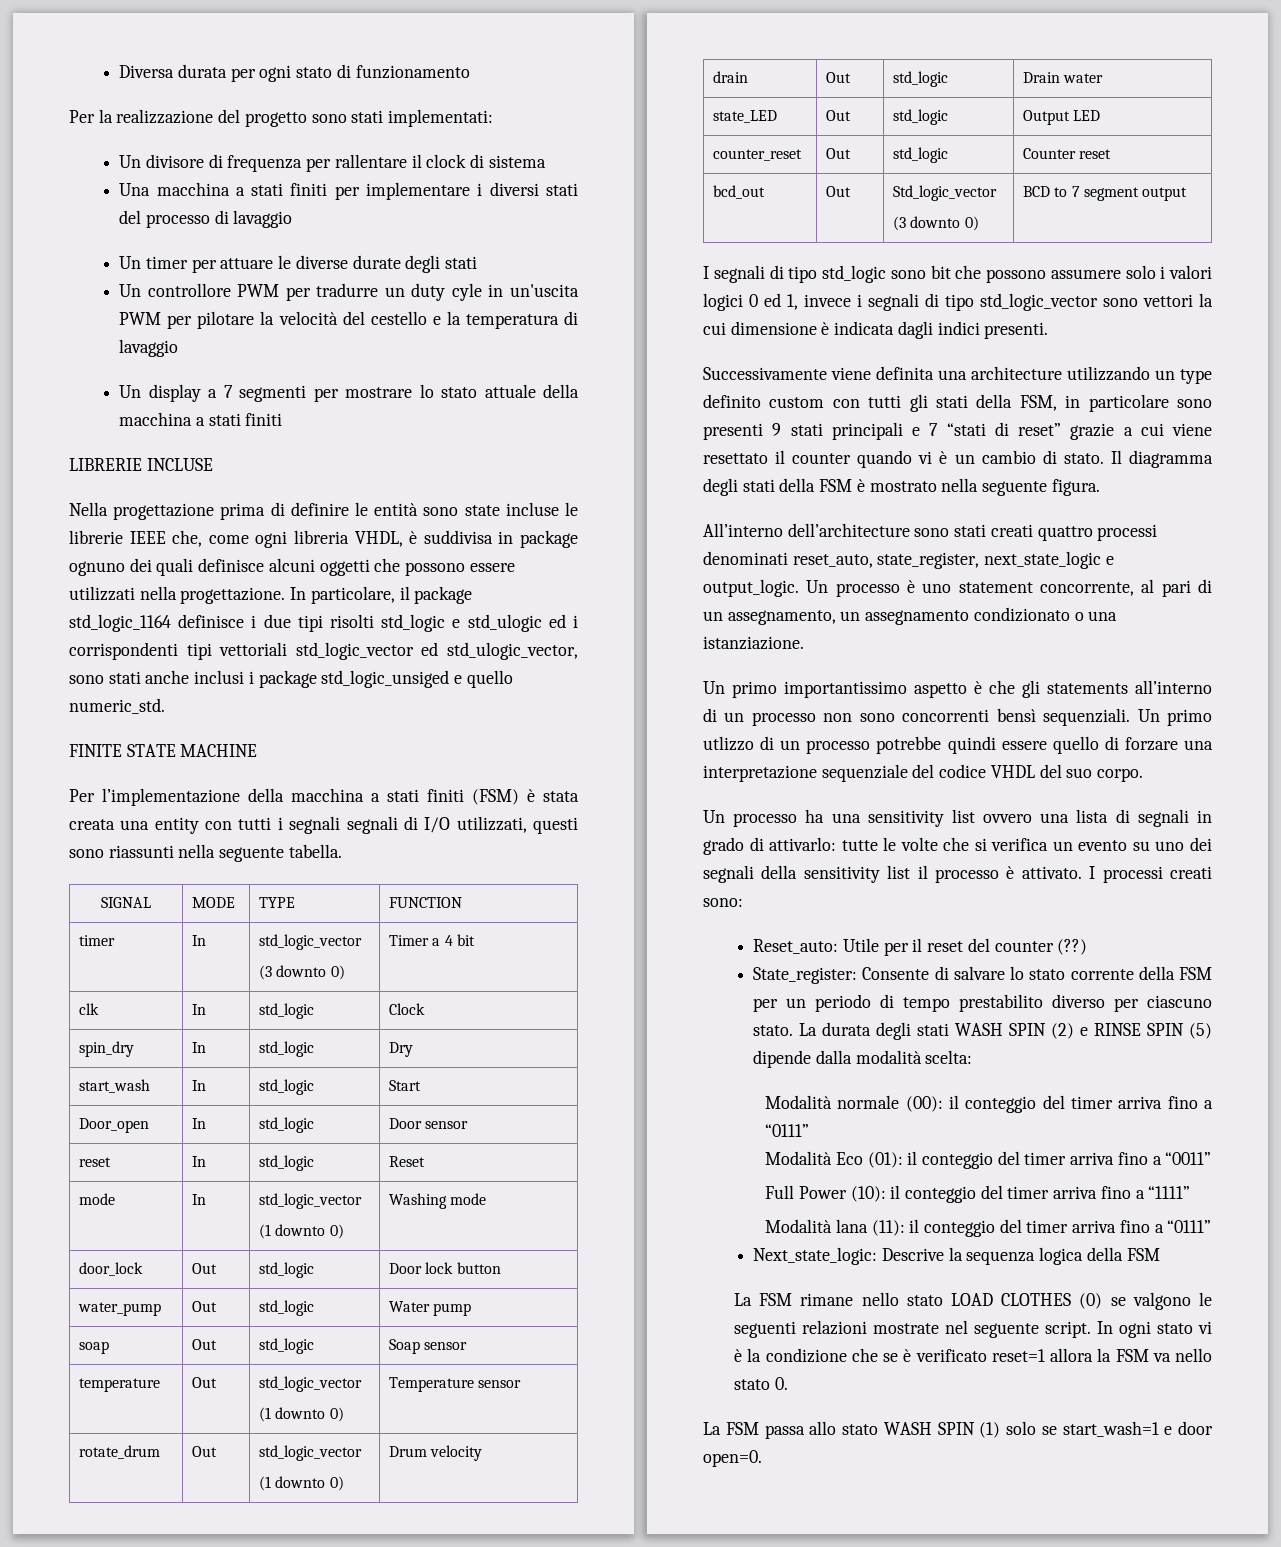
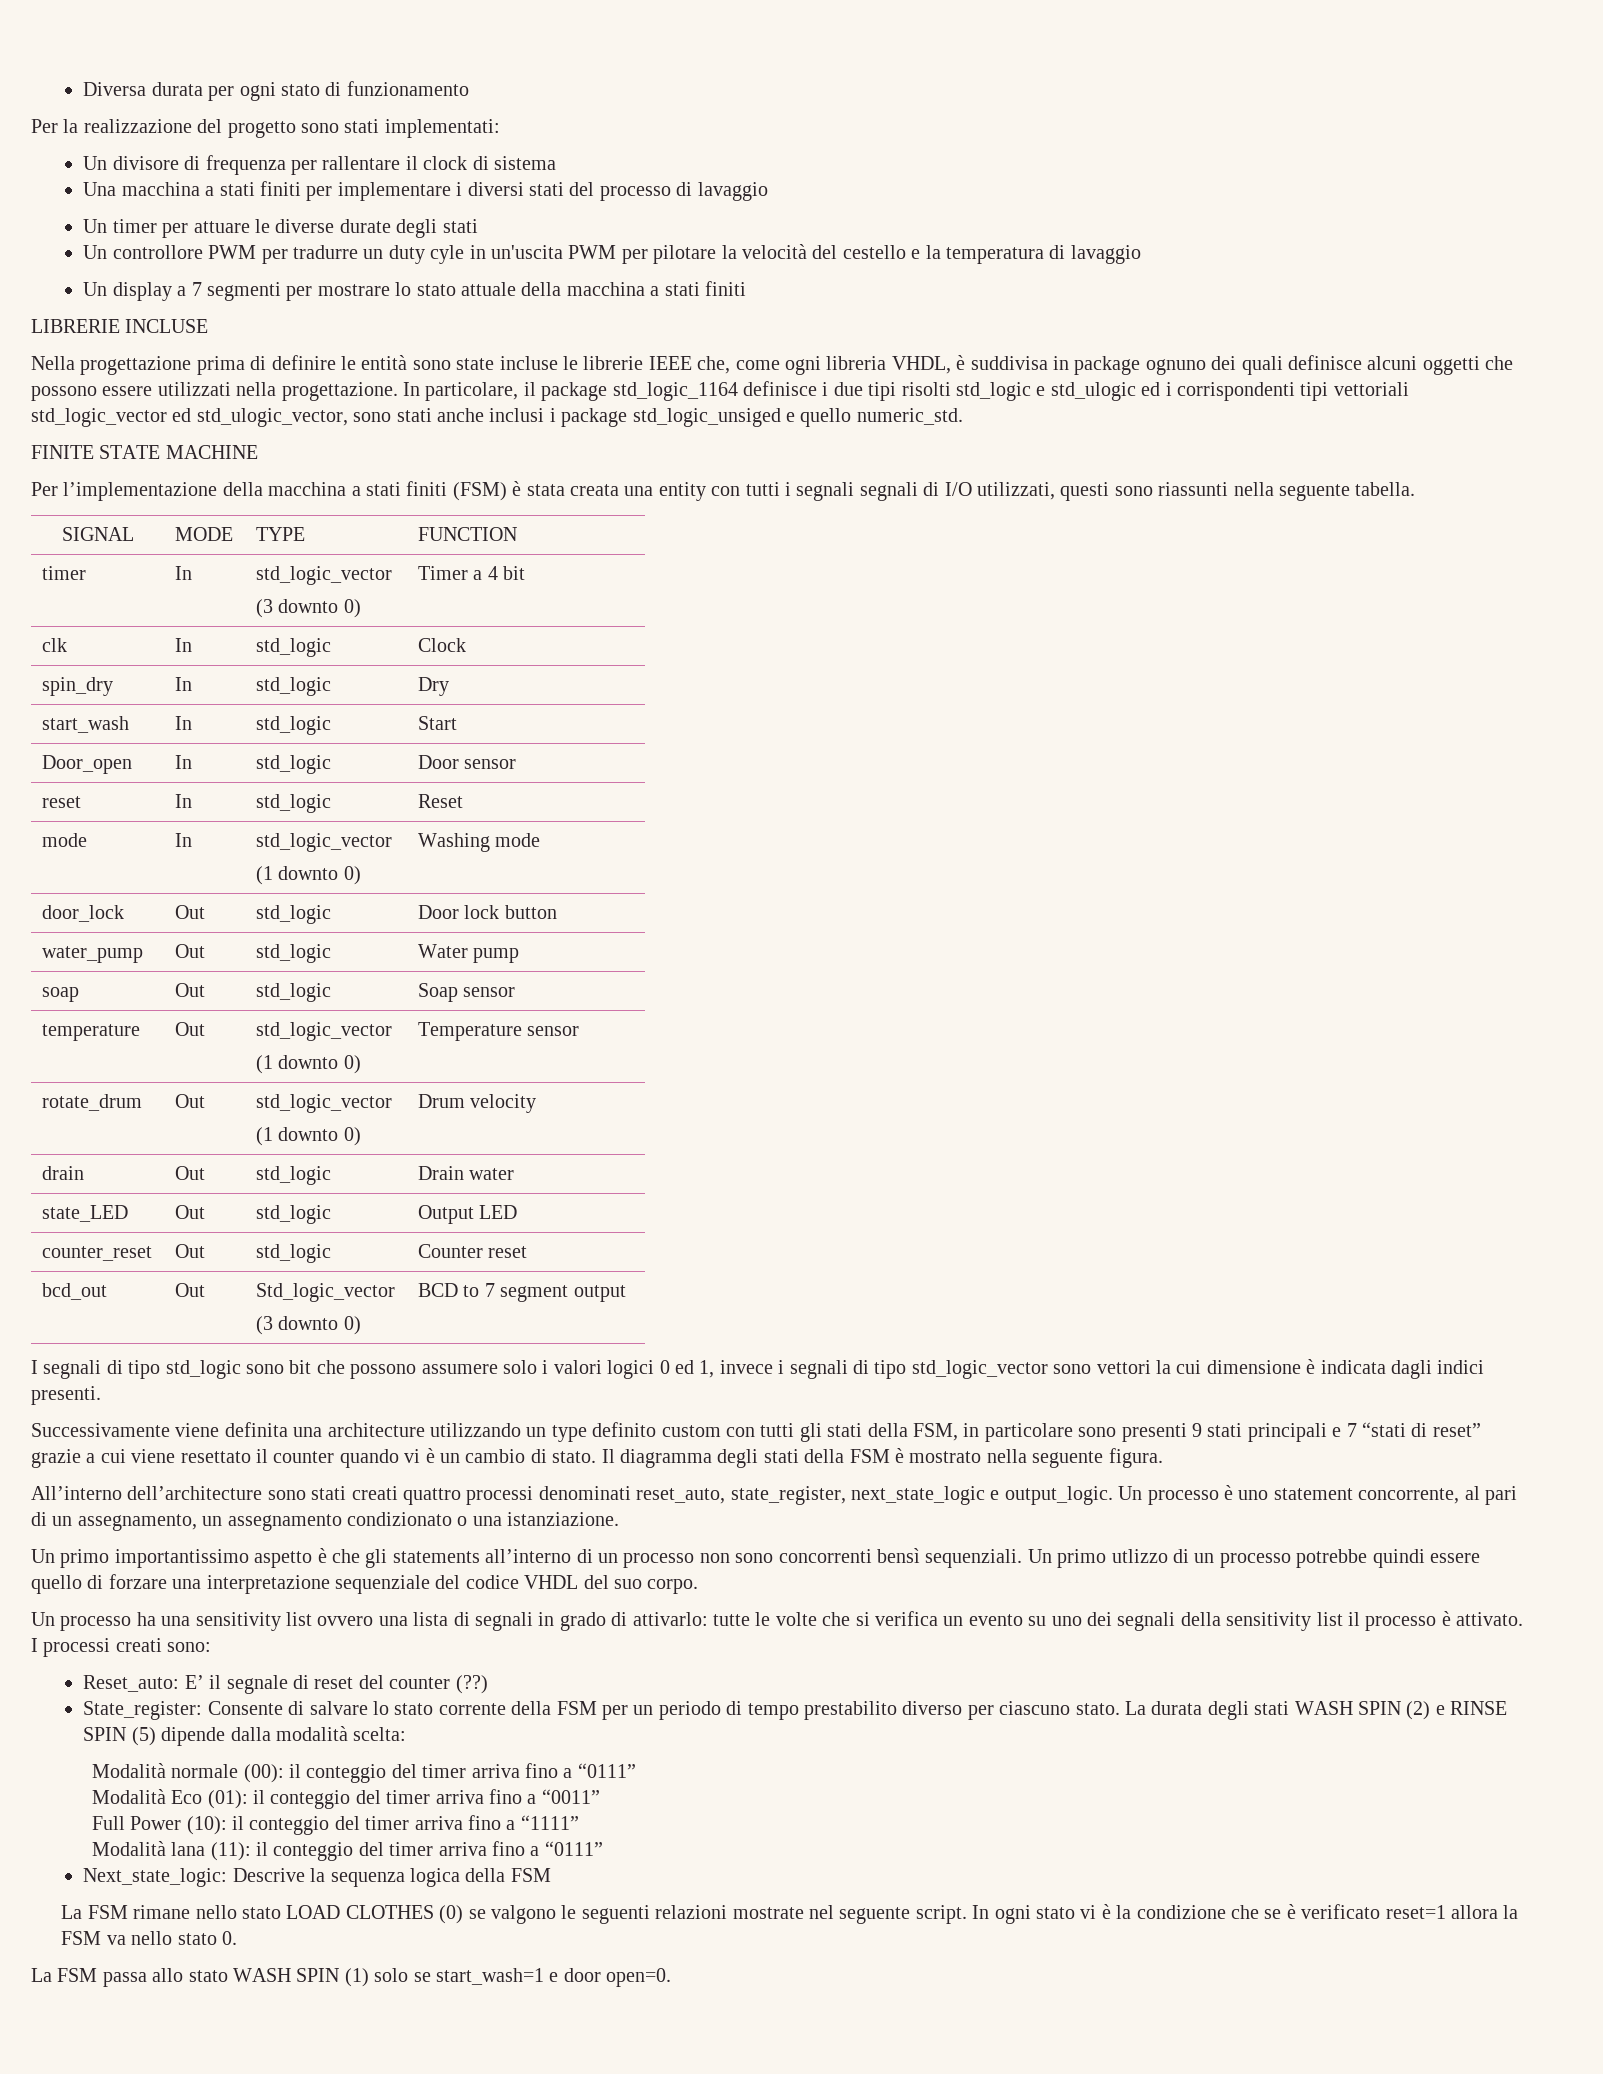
- Reset_auto: Utile per il reset del counter (??)
+ Reset_auto: E’ il segnale di reset del counter (??)

